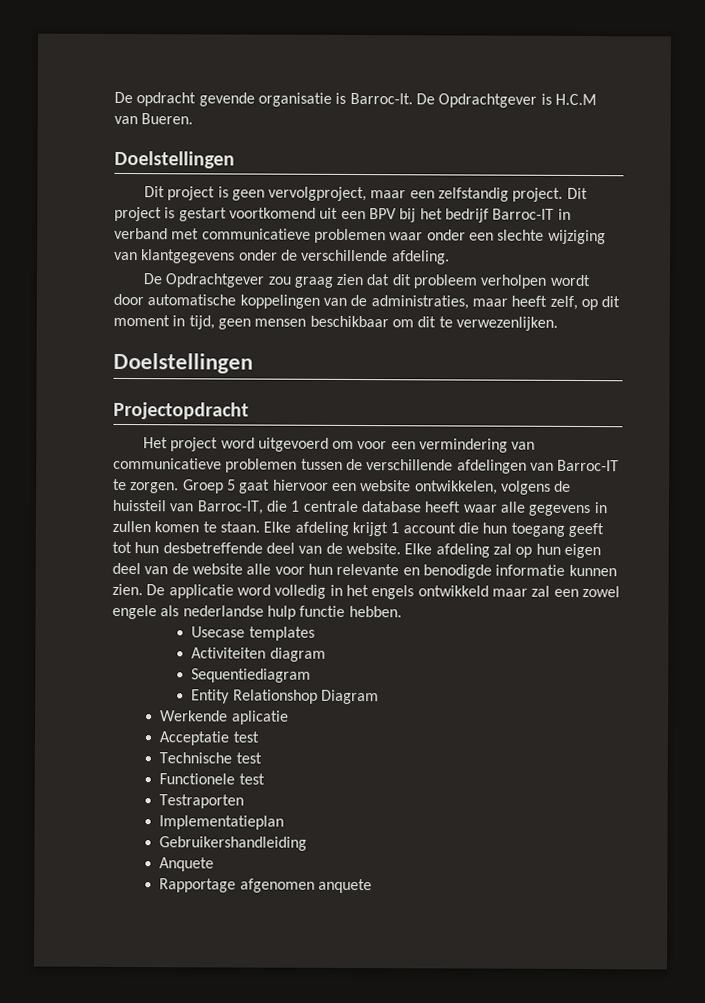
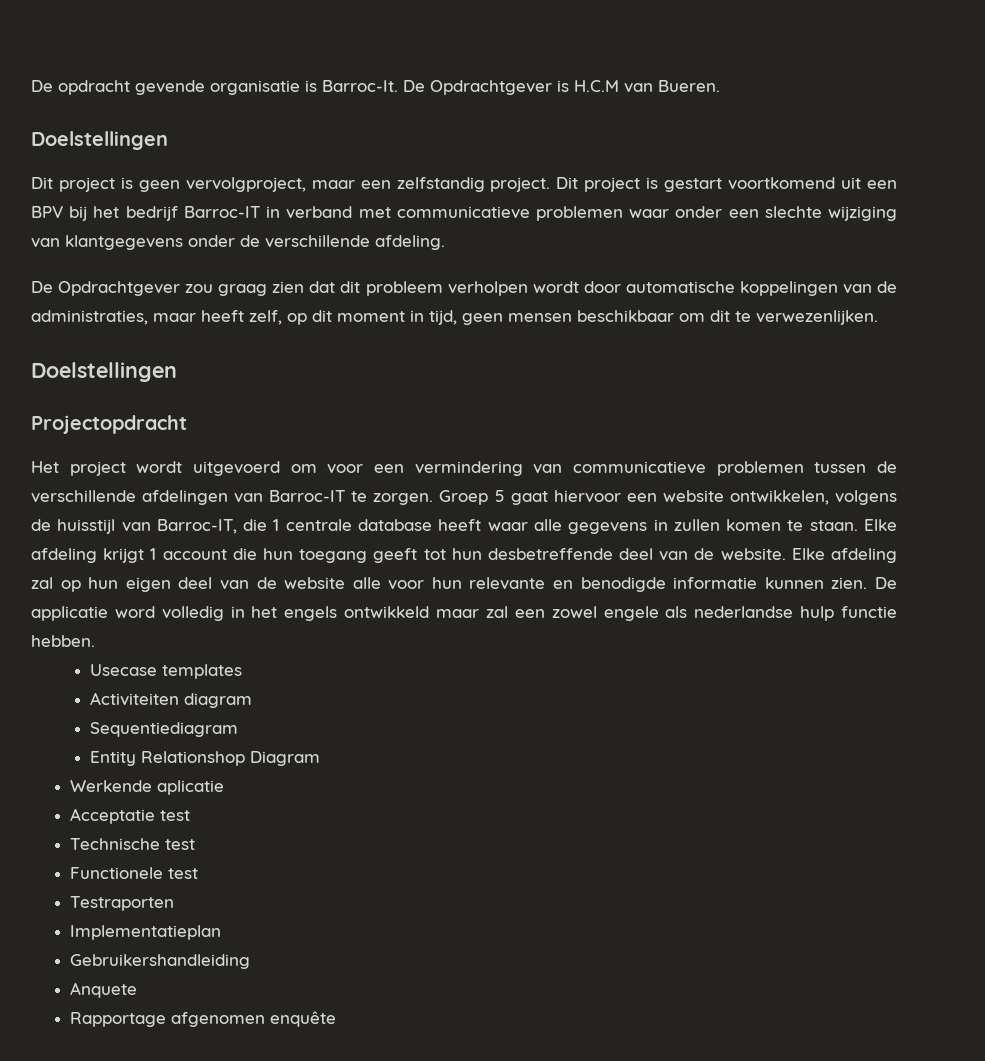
- Het project word uitgevoerd om voor een vermindering van communicatieve problemen tussen de verschillende afdelingen van Barroc-IT te zorgen.
+ Het project wordt uitgevoerd om voor een vermindering van communicatieve problemen tussen de verschillende afdelingen van Barroc-IT te zorgen.
- Groep 5 gaat hiervoor een website ontwikkelen, volgens de huissteil van Barroc-IT, die 1 centrale database heeft waar alle gegevens in zullen komen te staan.
+ Groep 5 gaat hiervoor een website ontwikkelen, volgens de huisstijl van Barroc-IT, die 1 centrale database heeft waar alle gegevens in zullen komen te staan.
- Rapportage afgenomen anquete
+ Rapportage afgenomen enquête

